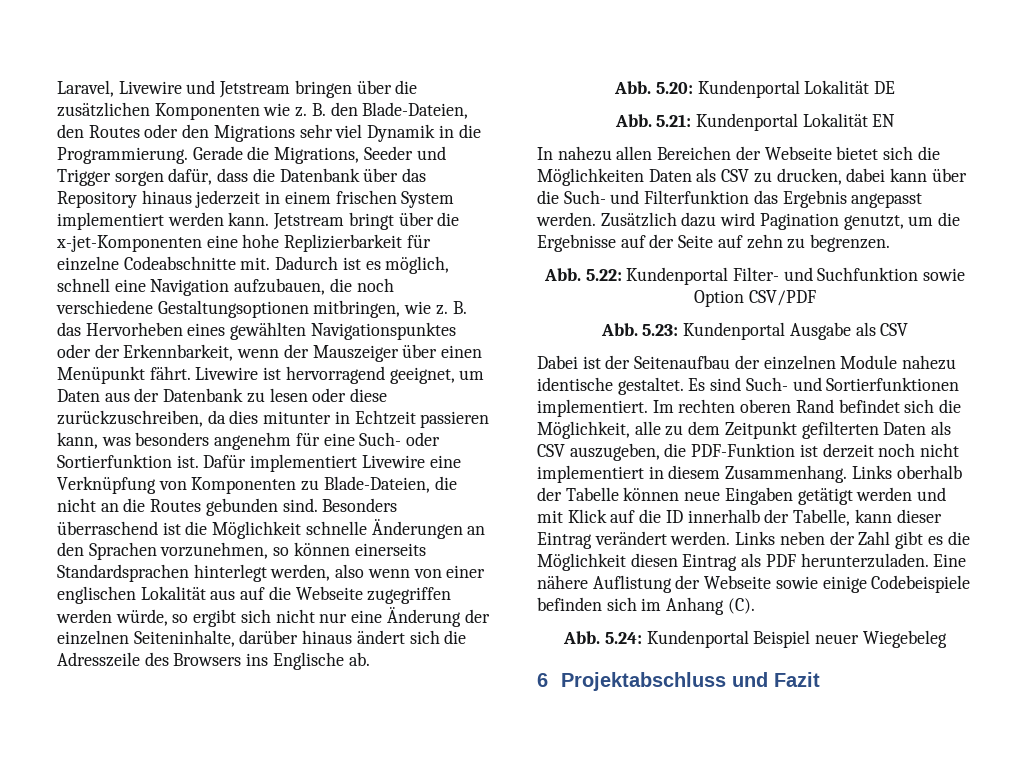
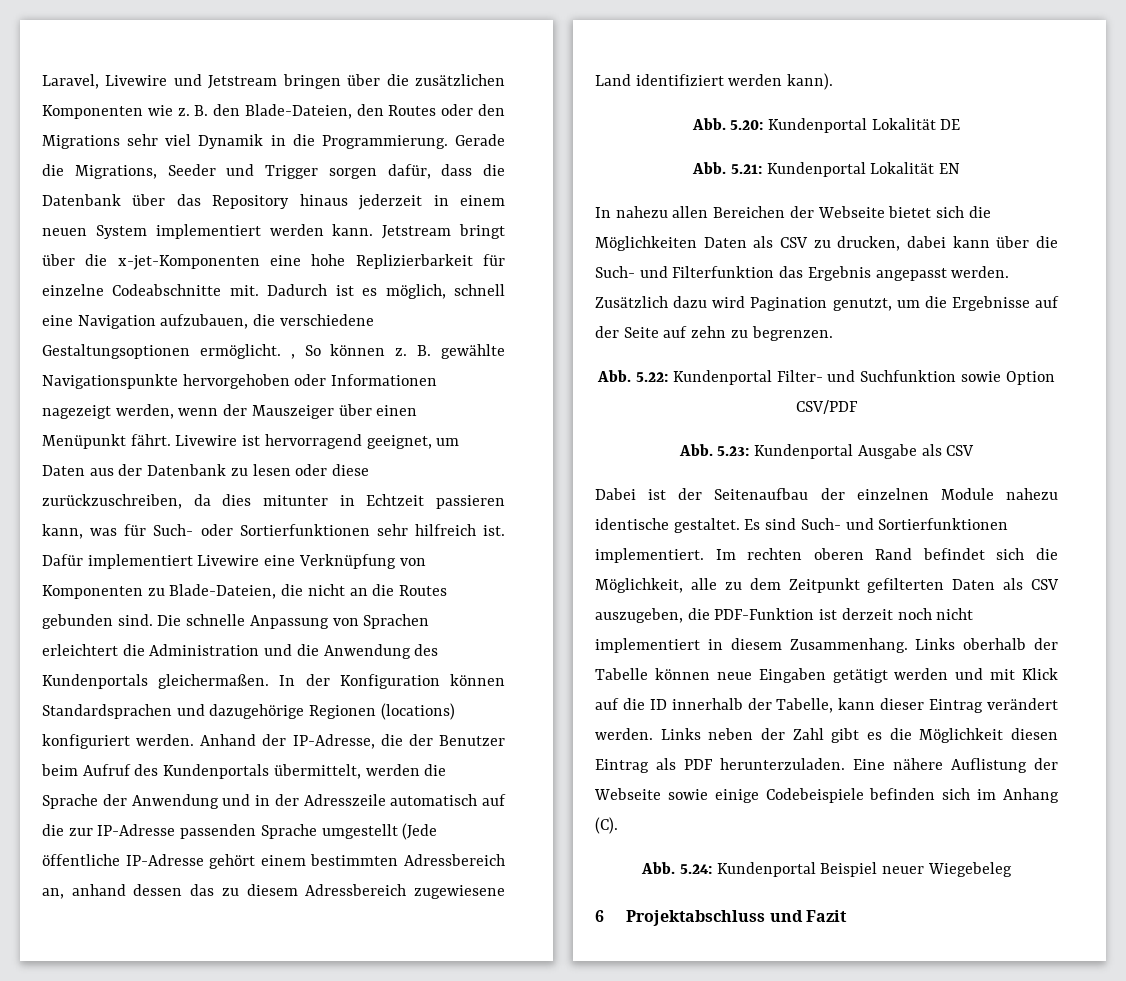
- Gerade die Migrations, Seeder und Trigger sorgen dafür, dass die Datenbank über das Repository hinaus jederzeit in einem frischen System implementiert werden kann.
+ Gerade die Migrations, Seeder und Trigger sorgen dafür, dass die Datenbank über das Repository hinaus jederzeit in einem neuen System implementiert werden kann.
- Dadurch ist es möglich, schnell eine Navigation aufzubauen, die noch verschiedene Gestaltungsoptionen mitbringen, wie z. B. das Hervorheben eines gewählten Navigationspunktes oder der Erkennbarkeit, wenn der Mauszeiger über einen Menüpunkt fährt.
+ Dadurch ist es möglich, schnell eine Navigation aufzubauen, die verschiedene Gestaltungsoptionen ermöglicht. , So können z. B. gewählte Navigationspunkte hervorgehoben oder Informationen nagezeigt werden, wenn der Mauszeiger über einen Menüpunkt fährt.
- Livewire ist hervorragend geeignet, um Daten aus der Datenbank zu lesen oder diese zurückzuschreiben, da dies mitunter in Echtzeit passieren kann, was besonders angenehm für eine Such- oder Sortierfunktion ist.
+ Livewire ist hervorragend geeignet, um Daten aus der Datenbank zu lesen oder diese zurückzuschreiben, da dies mitunter in Echtzeit passieren kann, was für Such- oder Sortierfunktionen sehr hilfreich ist.
- Besonders überraschend ist die Möglichkeit schnelle Änderungen an den Sprachen vorzunehmen, so können einerseits Standardsprachen hinterlegt werden, also wenn von einer englischen Lokalität aus auf die Webseite zugegriffen werden würde, so ergibt sich nicht nur eine Änderung der einzelnen Seiteninhalte, darüber hinaus ändert sich die Adresszeile des Browsers ins Englische ab.
+ Die schnelle Anpassung von Sprachen erleichtert die Administration und die Anwendung des Kundenportals gleichermaßen. In der Konfiguration können Standardsprachen und dazugehörige Regionen (locations) konfiguriert werden. Anhand der IP-Adresse, die der Benutzer beim Aufruf des Kundenportals übermittelt, werden die Sprache der Anwendung und in der Adresszeile automatisch auf die zur IP-Adresse passenden Sprache umgestellt (Jede öffentliche IP-Adresse gehört einem bestimmten Adressbereich an, anhand dessen das zu diesem Adressbereich zugewiesene Land identifiziert werden kann).

